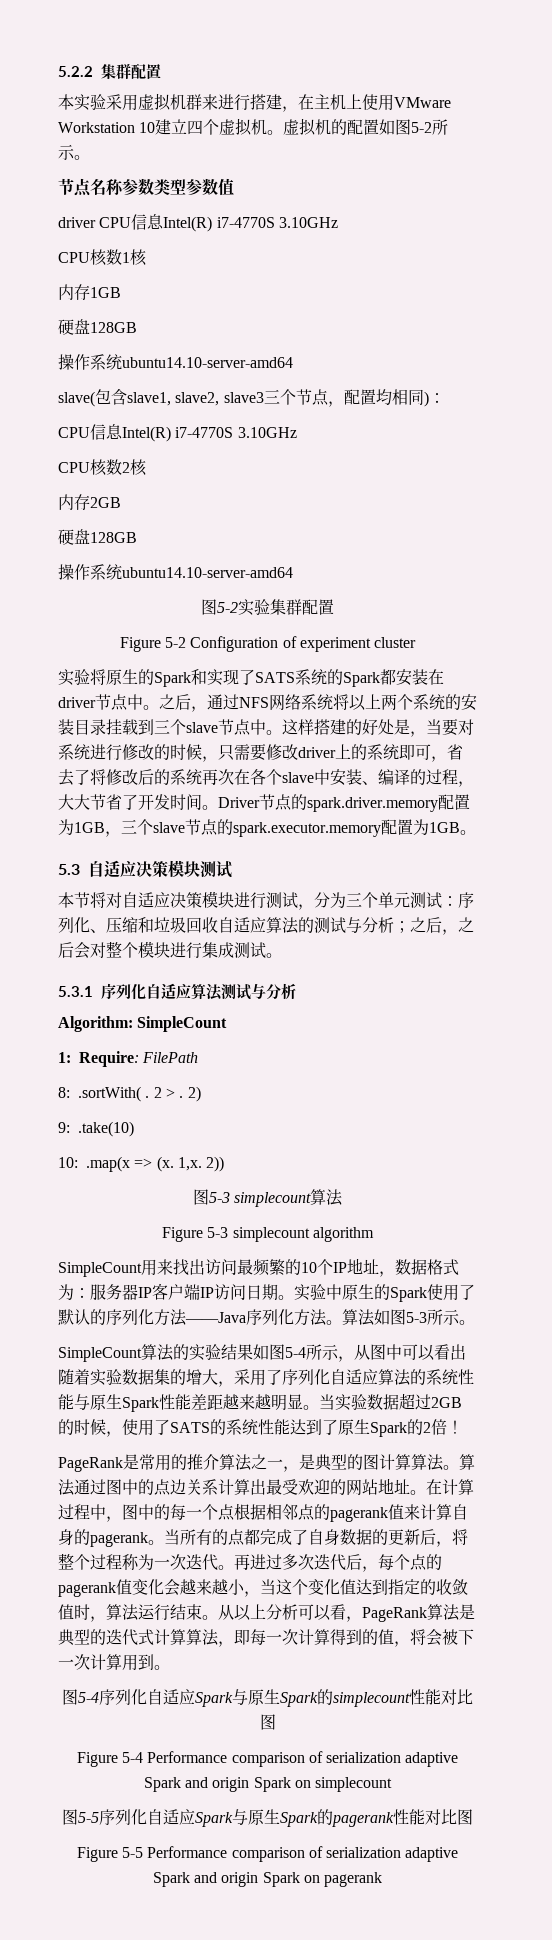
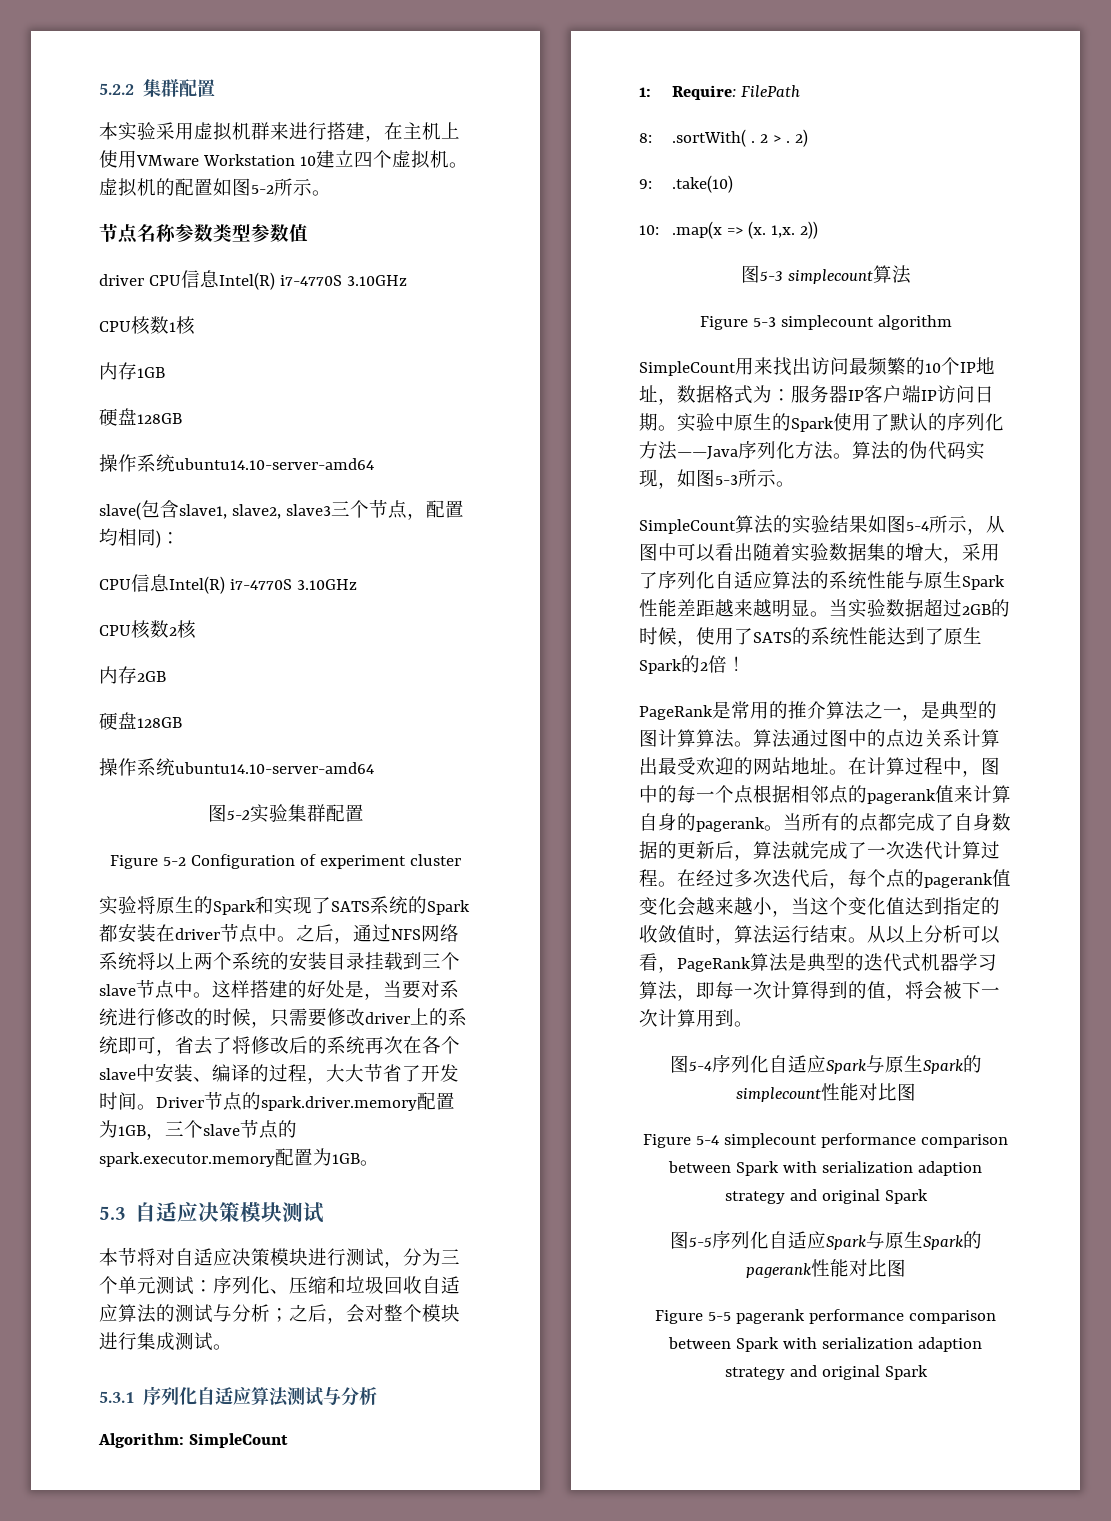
- 本节将对自适应决策模块进行测试，分为三个单元测试：序列化、压缩和垃圾回收自适应算法的测试与分析；之后，之后会对整个模块进行集成测试。
+ 本节将对自适应决策模块进行测试，分为三个单元测试：序列化、压缩和垃圾回收自适应算法的测试与分析；之后，会对整个模块进行集成测试。
- 算法如图5-3所示。
+ 算法的伪代码实现，如图5-3所示。
- 当所有的点都完成了自身数据的更新后，将整个过程称为一次迭代。再进过多次迭代后，每个点的pagerank值变化会越来越小，当这个变化值达到指定的收敛值时，算法运行结束。
+ 当所有的点都完成了自身数据的更新后，算法就完成了一次迭代计算过程。在经过多次迭代后，每个点的pagerank值变化会越来越小，当这个变化值达到指定的收敛值时，算法运行结束。
- 从以上分析可以看，PageRank算法是典型的迭代式计算算法，即每一次计算得到的值，将会被下一次计算用到。
+ 从以上分析可以看，PageRank算法是典型的迭代式机器学习算法，即每一次计算得到的值，将会被下一次计算用到。
- Figure 5-4 Performance comparison of serialization adaptive Spark and origin Spark on simplecount
+ Figure 5-4 simplecount performance comparison between Spark with serialization adaption strategy and original Spark
- Figure 5-5 Performance comparison of serialization adaptive Spark and origin Spark on pagerank
+ Figure 5-5 pagerank performance comparison between Spark with serialization adaption strategy and original Spark

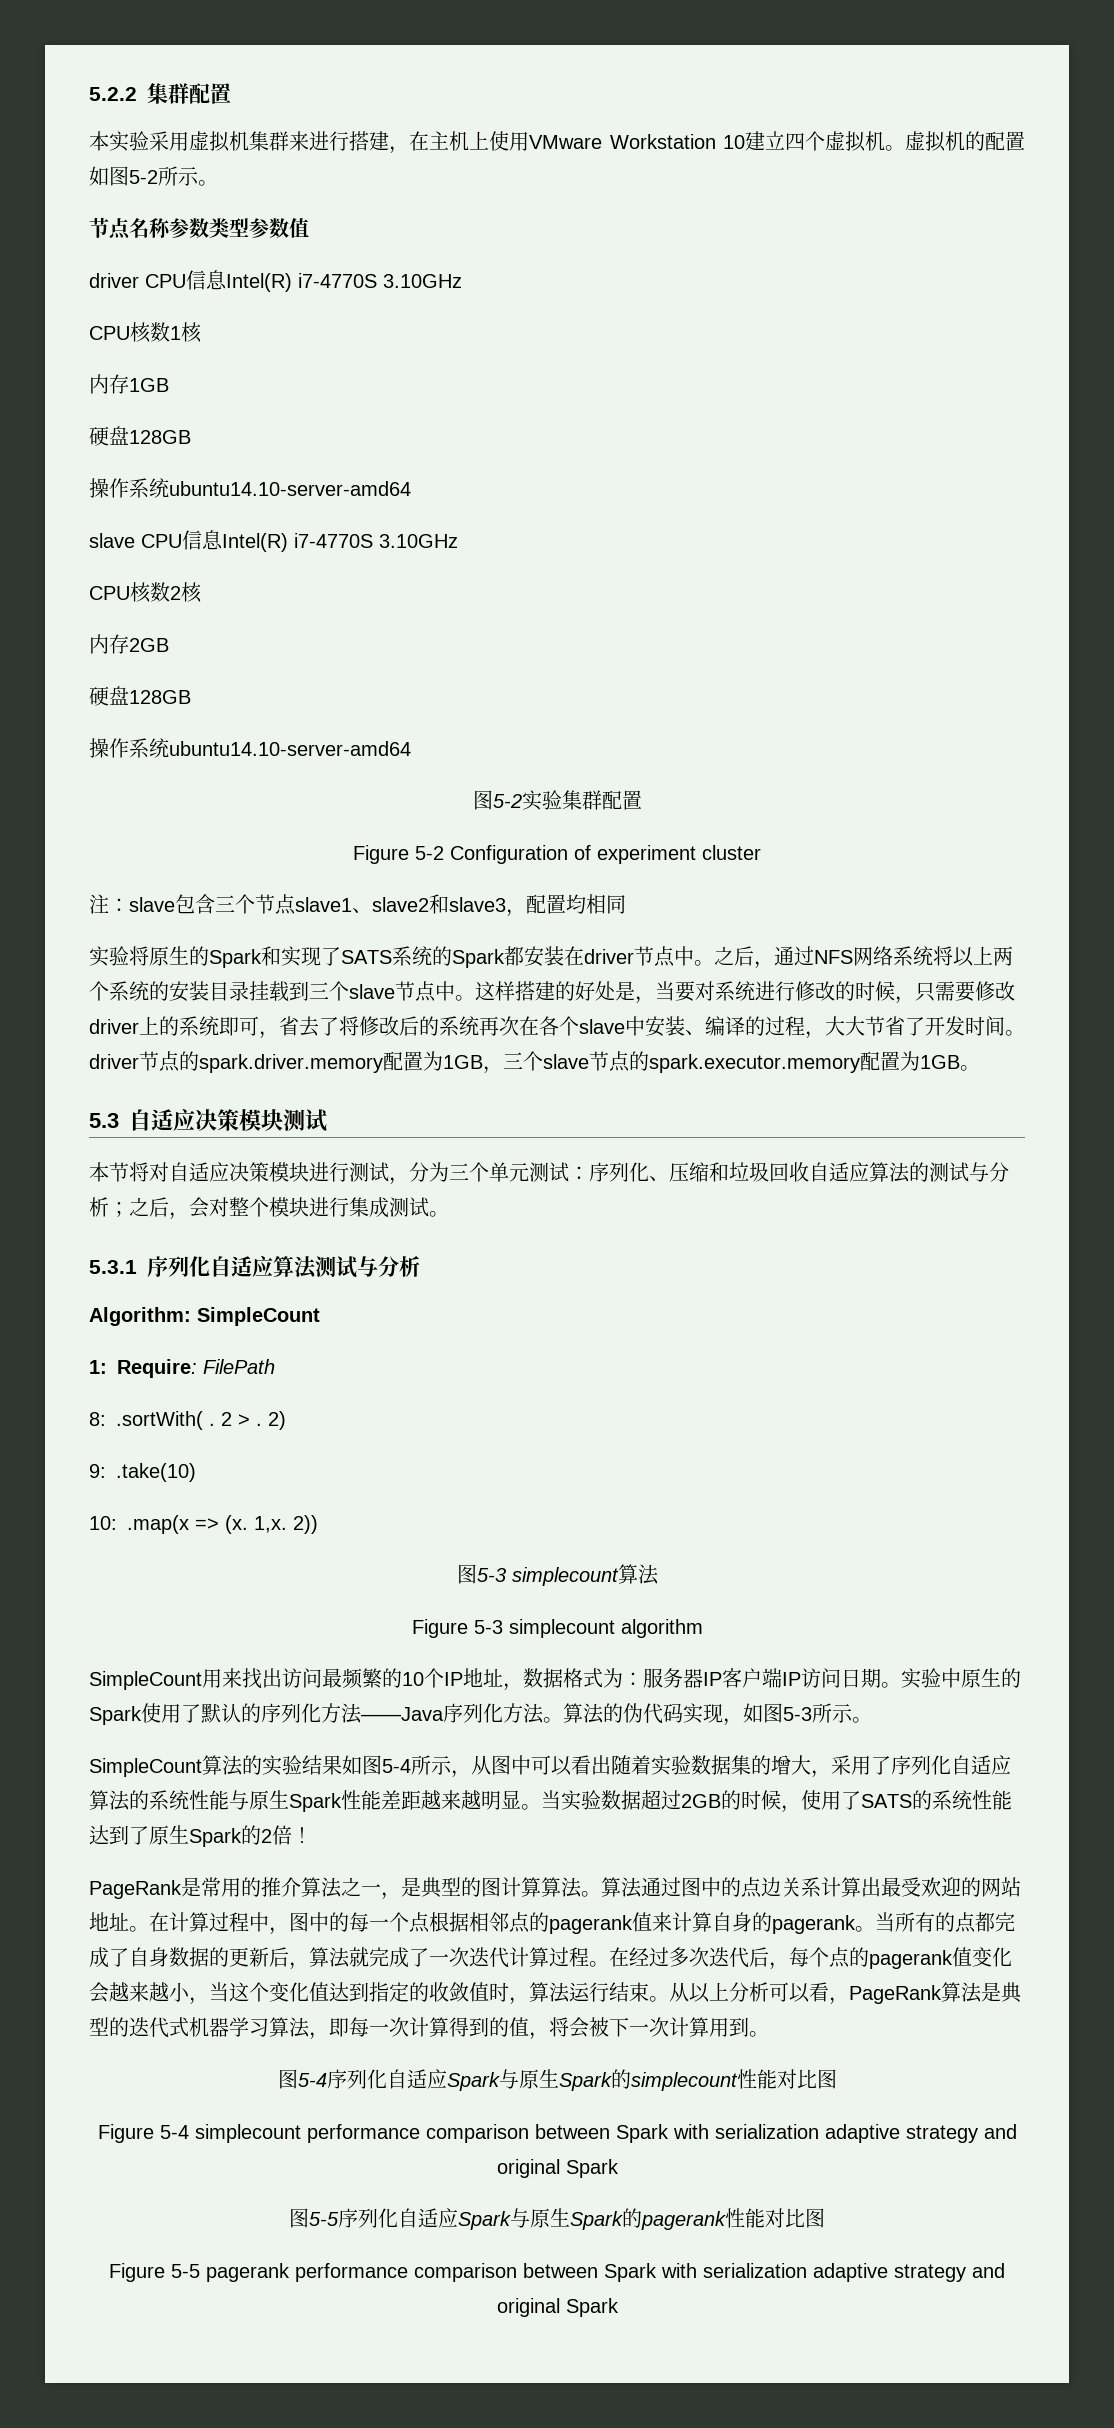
- 本实验采用虚拟机群来进行搭建，在主机上使用VMware Workstation 10建立四个虚拟机。
+ 本实验采用虚拟机集群来进行搭建，在主机上使用VMware Workstation 10建立四个虚拟机。
- slave(包含slave1, slave2, slave3三个节点，配置均相同)：
- CPU信息Intel(R) i7-4770S 3.10GHz
+ slave CPU信息Intel(R) i7-4770S 3.10GHz
+ 注：slave包含三个节点slave1、slave2和slave3，配置均相同
- 这样搭建的好处是，当要对系统进行修改的时候，只需要修改driver上的系统即可，省去了将修改后的系统再次在各个slave中安装、编译的过程，大大节省了开发时间。Driver节点的spark.driver.memory配置为1GB，三个slave节点的spark.executor.memory配置为1GB。
+ 这样搭建的好处是，当要对系统进行修改的时候，只需要修改driver上的系统即可，省去了将修改后的系统再次在各个slave中安装、编译的过程，大大节省了开发时间。driver节点的spark.driver.memory配置为1GB，三个slave节点的spark.executor.memory配置为1GB。
- Figure 5-4 simplecount performance comparison between Spark with serialization adaption strategy and original Spark
+ Figure 5-4 simplecount performance comparison between Spark with serialization adaptive strategy and original Spark
- Figure 5-5 pagerank performance comparison between Spark with serialization adaption strategy and original Spark
+ Figure 5-5 pagerank performance comparison between Spark with serialization adaptive strategy and original Spark

